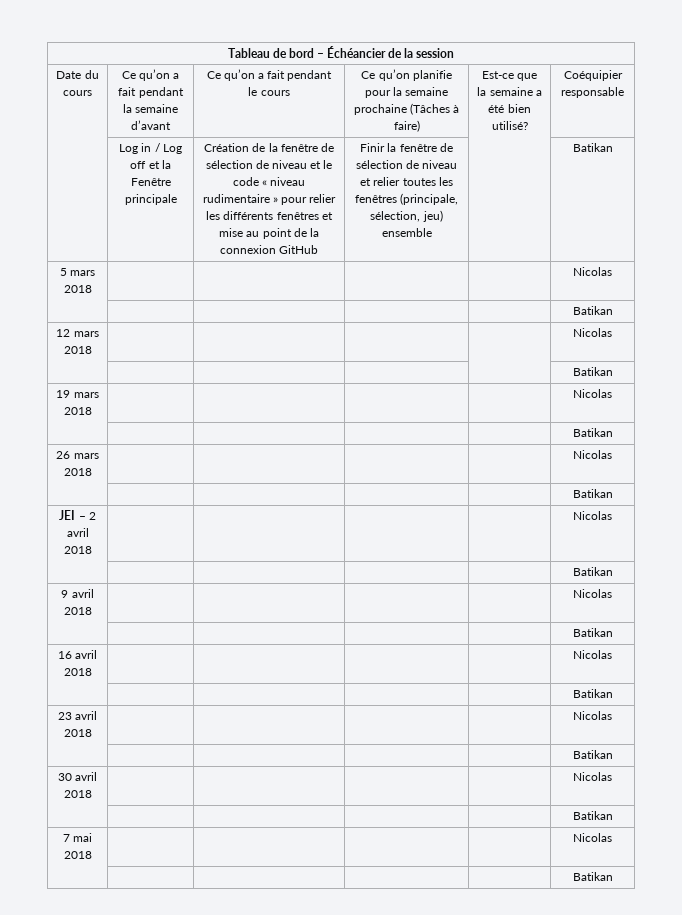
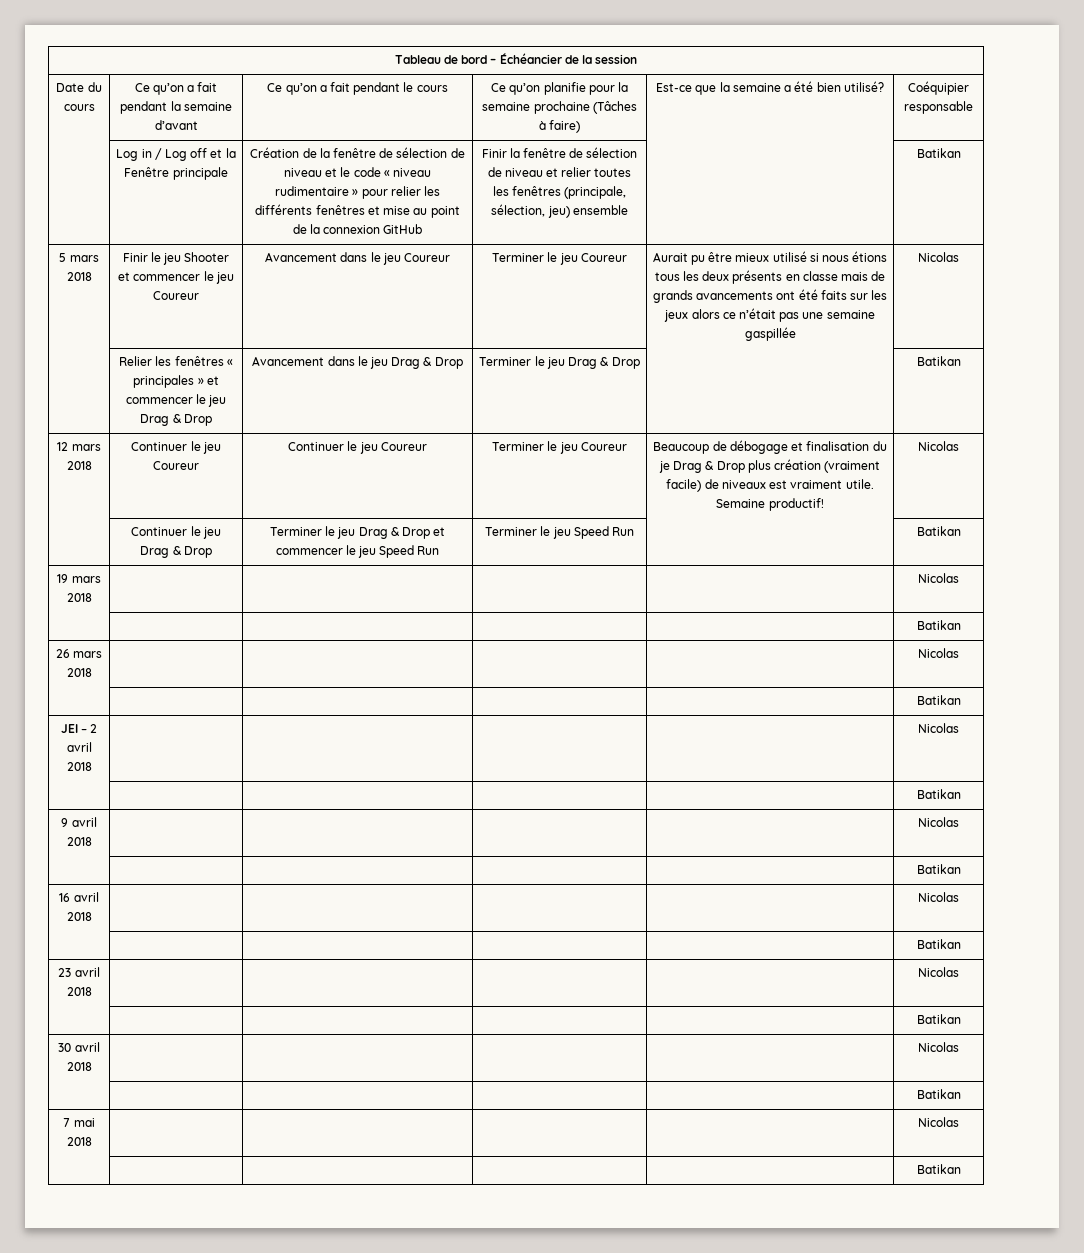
- 5 mars 2018 | | | | | Nicolas
- | | | | | Batikan
- 12 mars 2018 | | | | | Nicolas
- | | | | | Batikan
+ 5 mars 2018 | Finir le jeu Shooter et commencer le jeu Coureur | Avancement dans le jeu Coureur | Terminer le jeu Coureur | Aurait pu être mieux utilisé si nous étions tous les deux présents en classe mais de grands avancements ont été faits sur les jeux alors ce n’était pas une semaine gaspillée | Nicolas
+ | Relier les fenêtres « principales » et commencer le jeu Drag & Drop | Avancement dans le jeu Drag & Drop | Terminer le jeu Drag & Drop | | Batikan
+ 12 mars 2018 | Continuer le jeu Coureur | Continuer le jeu Coureur | Terminer le jeu Coureur | Beaucoup de débogage et finalisation du je Drag & Drop plus création (vraiment facile) de niveaux est vraiment utile. Semaine productif! | Nicolas
+ | Continuer le jeu Drag & Drop | Terminer le jeu Drag & Drop et commencer le jeu Speed Run | Terminer le jeu Speed Run | | Batikan

